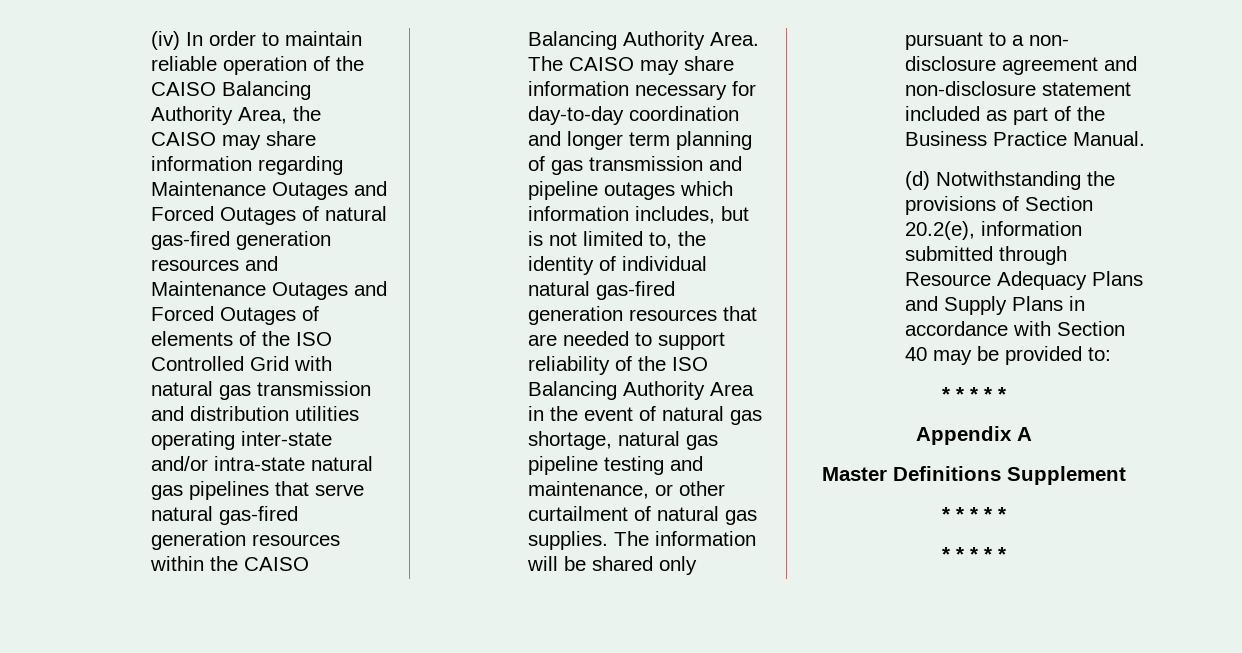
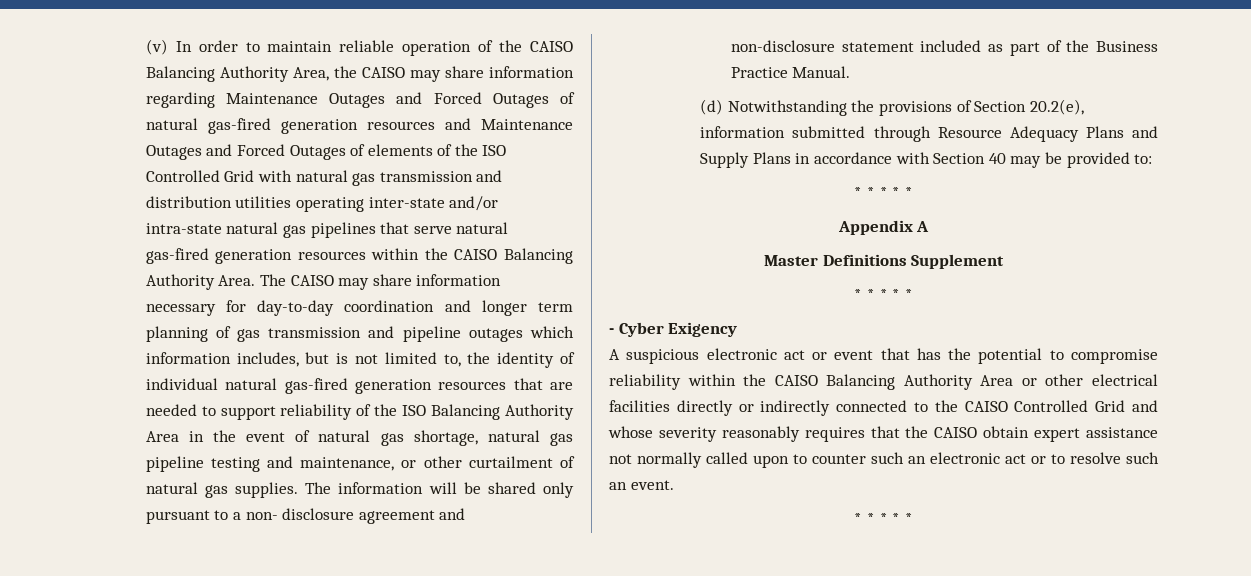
- (iv) In order to maintain reliable operation of the CAISO Balancing Authority Area, the CAISO may share information regarding Maintenance Outages and Forced Outages of natural gas-fired generation resources and Maintenance Outages and Forced Outages of elements of the ISO Controlled Grid with natural gas transmission and distribution utilities operating inter-state and/or intra-state natural gas pipelines that serve natural gas-fired generation resources within the CAISO Balancing Authority Area.
+ (v) In order to maintain reliable operation of the CAISO Balancing Authority Area, the CAISO may share information regarding Maintenance Outages and Forced Outages of natural gas-fired generation resources and Maintenance Outages and Forced Outages of elements of the ISO Controlled Grid with natural gas transmission and distribution utilities operating inter-state and/or intra-state natural gas pipelines that serve natural gas-fired generation resources within the CAISO Balancing Authority Area.
+ - Cyber Exigency
+ A suspicious electronic act or event that has the potential to compromise reliability within the CAISO Balancing Authority Area or other electrical facilities directly or indirectly connected to the CAISO Controlled Grid and whose severity reasonably requires that the CAISO obtain expert assistance not normally called upon to counter such an electronic act or to resolve such an event.

